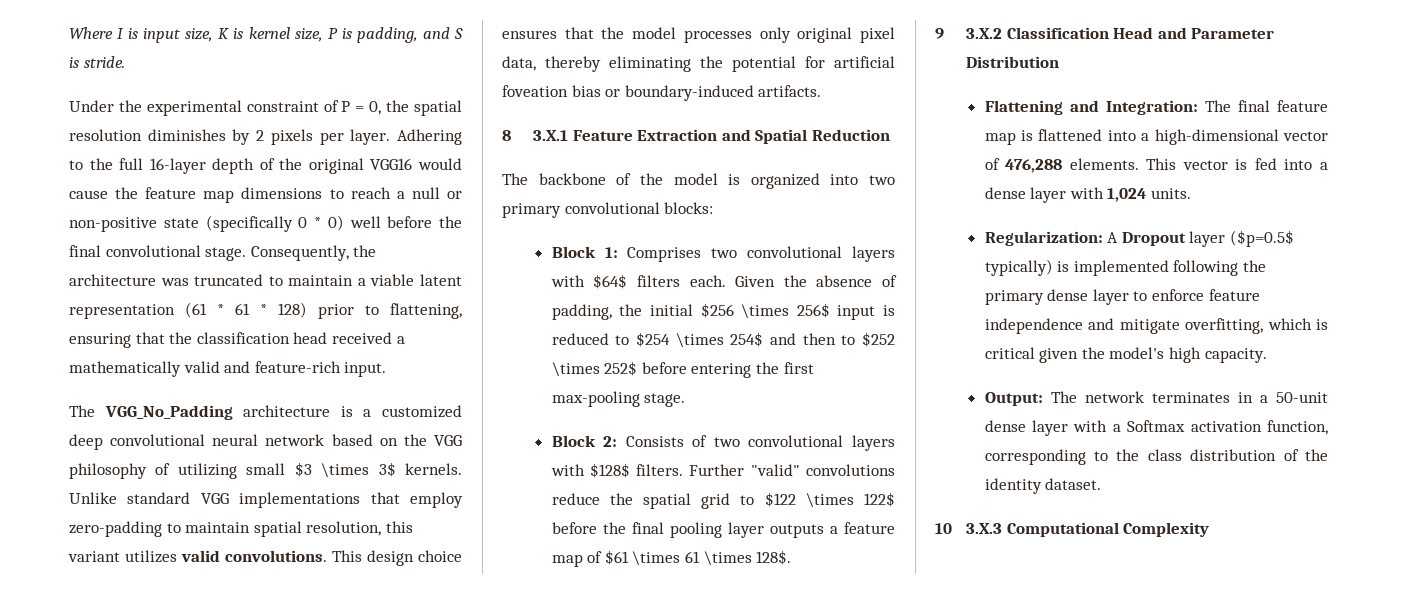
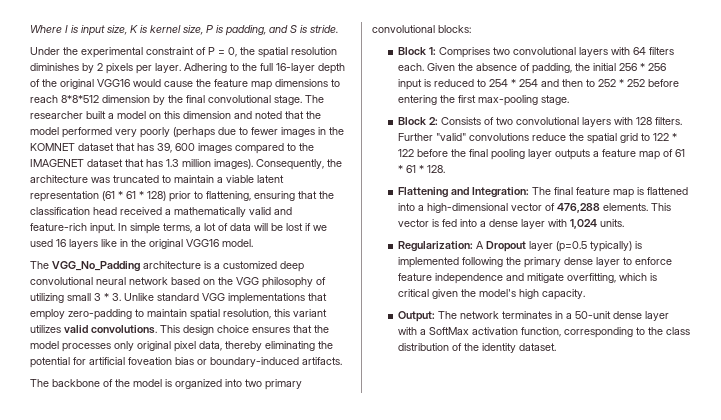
- Adhering to the full 16-layer depth of the original VGG16 would cause the feature map dimensions to reach a null or non-positive state (specifically 0 * 0) well before the final convolutional stage.
+ Adhering to the full 16-layer depth of the original VGG16 would cause the feature map dimensions to reach 8*8*512 dimension by the final convolutional stage. The researcher built a model on this dimension and noted that the model performed very poorly (perhaps due to fewer images in the KOMNET dataset that has 39, 600 images compared to the IMAGENET dataset that has 1.3 million images).
+ In simple terms, a lot of data will be lost if we used 16 layers like in the original VGG16 model.
- The VGG_No_Padding architecture is a customized deep convolutional neural network based on the VGG philosophy of utilizing small $3 \times 3$ kernels. Unlike standard VGG implementations that employ zero-padding to maintain spatial resolution, this variant utilizes valid convolutions.
+ The VGG_No_Padding architecture is a customized deep convolutional neural network based on the VGG philosophy of utilizing small 3 * 3. Unlike standard VGG implementations that employ zero-padding to maintain spatial resolution, this variant utilizes valid convolutions.
- 8 3.X.1 Feature Extraction and Spatial Reduction
- Block 1: Comprises two convolutional layers with $64$ filters each.
+ Block 1: Comprises two convolutional layers with 64 filters each.
- Given the absence of padding, the initial $256 \times 256$ input is reduced to $254 \times 254$ and then to $252 \times 252$ before entering the first max-pooling stage.
+ Given the absence of padding, the initial 256 * 256 input is reduced to 254 * 254 and then to 252 * 252 before entering the first max-pooling stage.
- Block 2: Consists of two convolutional layers with $128$ filters.
+ Block 2: Consists of two convolutional layers with 128 filters.
- Further "valid" convolutions reduce the spatial grid to $122 \times 122$ before the final pooling layer outputs a feature map of $61 \times 61 \times 128$.
- 9 3.X.2 Classification Head and Parameter Distribution
+ Further "valid" convolutions reduce the spatial grid to 122 * 122 before the final pooling layer outputs a feature map of 61 * 61 * 128.
- Regularization: A Dropout layer ($p=0.5$ typically) is implemented following the primary dense layer to enforce feature independence and mitigate overfitting, which is critical given the model's high capacity.
+ Regularization: A Dropout layer (p=0.5 typically) is implemented following the primary dense layer to enforce feature independence and mitigate overfitting, which is critical given the model's high capacity.
- Output: The network terminates in a 50-unit dense layer with a Softmax activation function, corresponding to the class distribution of the identity dataset.
+ Output: The network terminates in a 50-unit dense layer with a SoftMax activation function, corresponding to the class distribution of the identity dataset.
- 10 3.X.3 Computational Complexity

